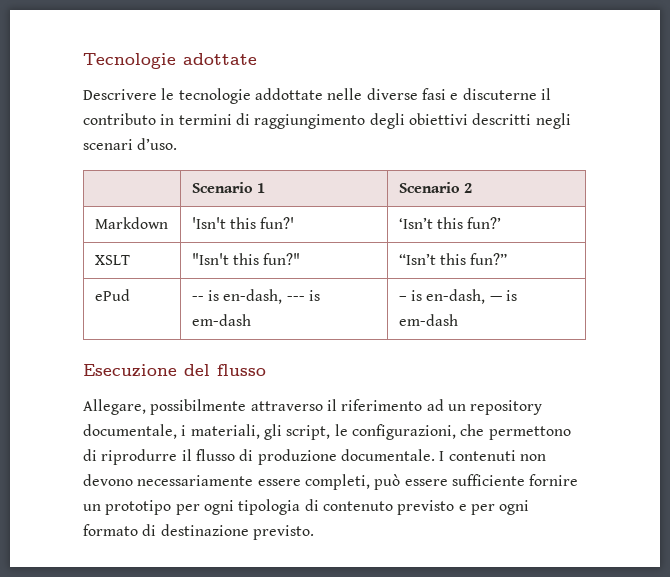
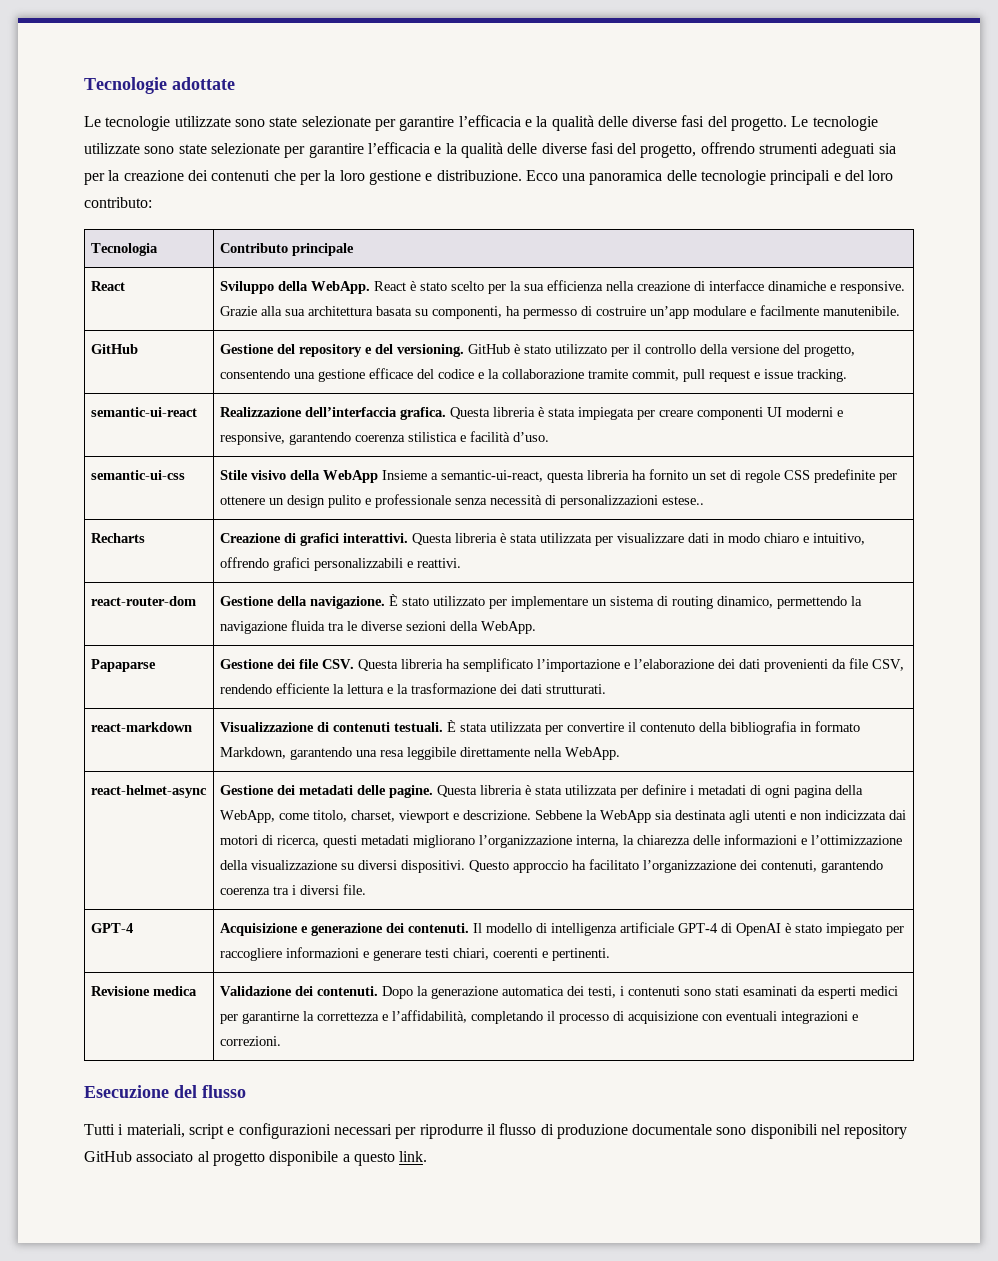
- Descrivere le tecnologie addottate nelle diverse fasi e discuterne il contributo in termini di raggiungimento degli obiettivi descritti negli scenari d’uso.
- | Scenario 1 | Scenario 2
- Markdown | 'Isn't this fun?' | ‘Isn’t this fun?’
- XSLT | "Isn't this fun?" | “Isn’t this fun?”
- ePud | -- is en-dash, --- is em-dash | – is en-dash, — is em-dash
+ Le tecnologie utilizzate sono state selezionate per garantire l’efficacia e la qualità delle diverse fasi del progetto. Le tecnologie utilizzate sono state selezionate per garantire l’efficacia e la qualità delle diverse fasi del progetto, offrendo strumenti adeguati sia per la creazione dei contenuti che per la loro gestione e distribuzione. Ecco una panoramica delle tecnologie principali e del loro contributo:
+ Tecnologia | Contributo principale
+ React | Sviluppo della WebApp. React è stato scelto per la sua efficienza nella creazione di interfacce dinamiche e responsive. Grazie alla sua architettura basata su componenti, ha permesso di costruire un’app modulare e facilmente manutenibile.
+ GitHub | Gestione del repository e del versioning. GitHub è stato utilizzato per il controllo della versione del progetto, consentendo una gestione efficace del codice e la collaborazione tramite commit, pull request e issue tracking.
+ semantic-ui-react | Realizzazione dell’interfaccia grafica. Questa libreria è stata impiegata per creare componenti UI moderni e responsive, garantendo coerenza stilistica e facilità d’uso.
+ semantic-ui-css | Stile visivo della WebApp Insieme a semantic-ui-react, questa libreria ha fornito un set di regole CSS predefinite per ottenere un design pulito e professionale senza necessità di personalizzazioni estese..
+ Recharts | Creazione di grafici interattivi. Questa libreria è stata utilizzata per visualizzare dati in modo chiaro e intuitivo, offrendo grafici personalizzabili e reattivi.
+ react-router-dom | Gestione della navigazione. È stato utilizzato per implementare un sistema di routing dinamico, permettendo la navigazione fluida tra le diverse sezioni della WebApp.
+ Papaparse | Gestione dei file CSV. Questa libreria ha semplificato l’importazione e l’elaborazione dei dati provenienti da file CSV, rendendo efficiente la lettura e la trasformazione dei dati strutturati.
+ react-markdown | Visualizzazione di contenuti testuali. È stata utilizzata per convertire il contenuto della bibliografia in formato Markdown, garantendo una resa leggibile direttamente nella WebApp.
+ react-helmet-async | Gestione dei metadati delle pagine. Questa libreria è stata utilizzata per definire i metadati di ogni pagina della WebApp, come titolo, charset, viewport e descrizione. Sebbene la WebApp sia destinata agli utenti e non indicizzata dai motori di ricerca, questi metadati migliorano l’organizzazione interna, la chiarezza delle informazioni e l’ottimizzazione della visualizzazione su diversi dispositivi. Questo approccio ha facilitato l’organizzazione dei contenuti, garantendo coerenza tra i diversi file.
+ GPT-4 | Acquisizione e generazione dei contenuti. Il modello di intelligenza artificiale GPT-4 di OpenAI è stato impiegato per raccogliere informazioni e generare testi chiari, coerenti e pertinenti.
+ Revisione medica | Validazione dei contenuti. Dopo la generazione automatica dei testi, i contenuti sono stati esaminati da esperti medici per garantirne la correttezza e l’affidabilità, completando il processo di acquisizione con eventuali integrazioni e correzioni.
  Esecuzione del flusso
- Allegare, possibilmente attraverso il riferimento ad un repository documentale, i materiali, gli script, le configurazioni, che permettono di riprodurre il flusso di produzione documentale. I contenuti non devono necessariamente essere completi, può essere sufficiente fornire un prototipo per ogni tipologia di contenuto previsto e per ogni formato di destinazione previsto.
+ Tutti i materiali, script e configurazioni necessari per riprodurre il flusso di produzione documentale sono disponibili nel repository GitHub associato al progetto disponibile a questo link.

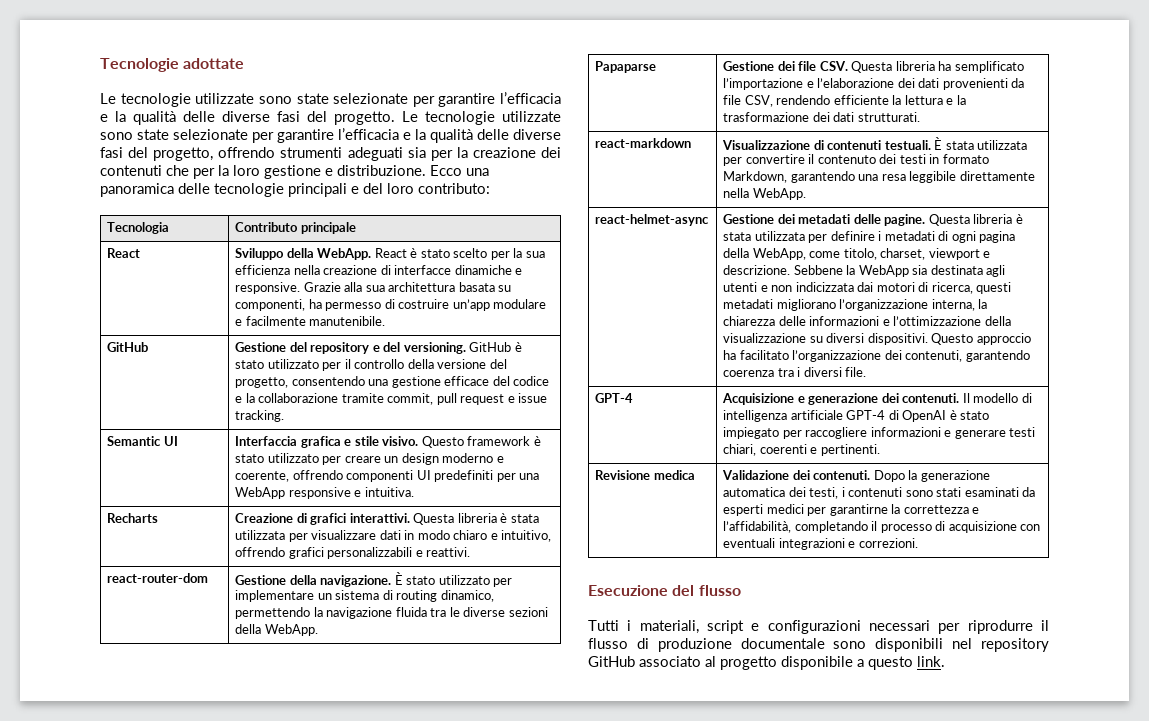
- semantic-ui-react | Realizzazione dell’interfaccia grafica. Questa libreria è stata impiegata per creare componenti UI moderni e responsive, garantendo coerenza stilistica e facilità d’uso.
- semantic-ui-css | Stile visivo della WebApp Insieme a semantic-ui-react, questa libreria ha fornito un set di regole CSS predefinite per ottenere un design pulito e professionale senza necessità di personalizzazioni estese..
+ Semantic UI | Interfaccia grafica e stile visivo. Questo framework è stato utilizzato per creare un design moderno e coerente, offrendo componenti UI predefiniti per una WebApp responsive e intuitiva.
- react-markdown | Visualizzazione di contenuti testuali. È stata utilizzata per convertire il contenuto della bibliografia in formato Markdown, garantendo una resa leggibile direttamente nella WebApp.
+ react-markdown | Visualizzazione di contenuti testuali. È stata utilizzata per convertire il contenuto dei testi in formato Markdown, garantendo una resa leggibile direttamente nella WebApp.

